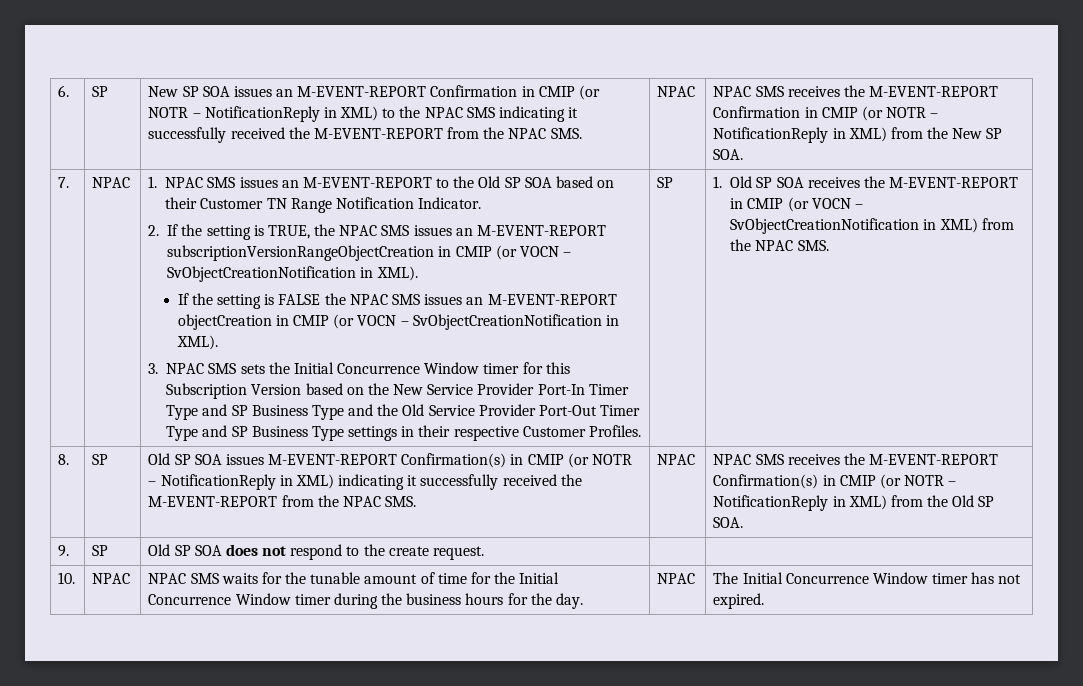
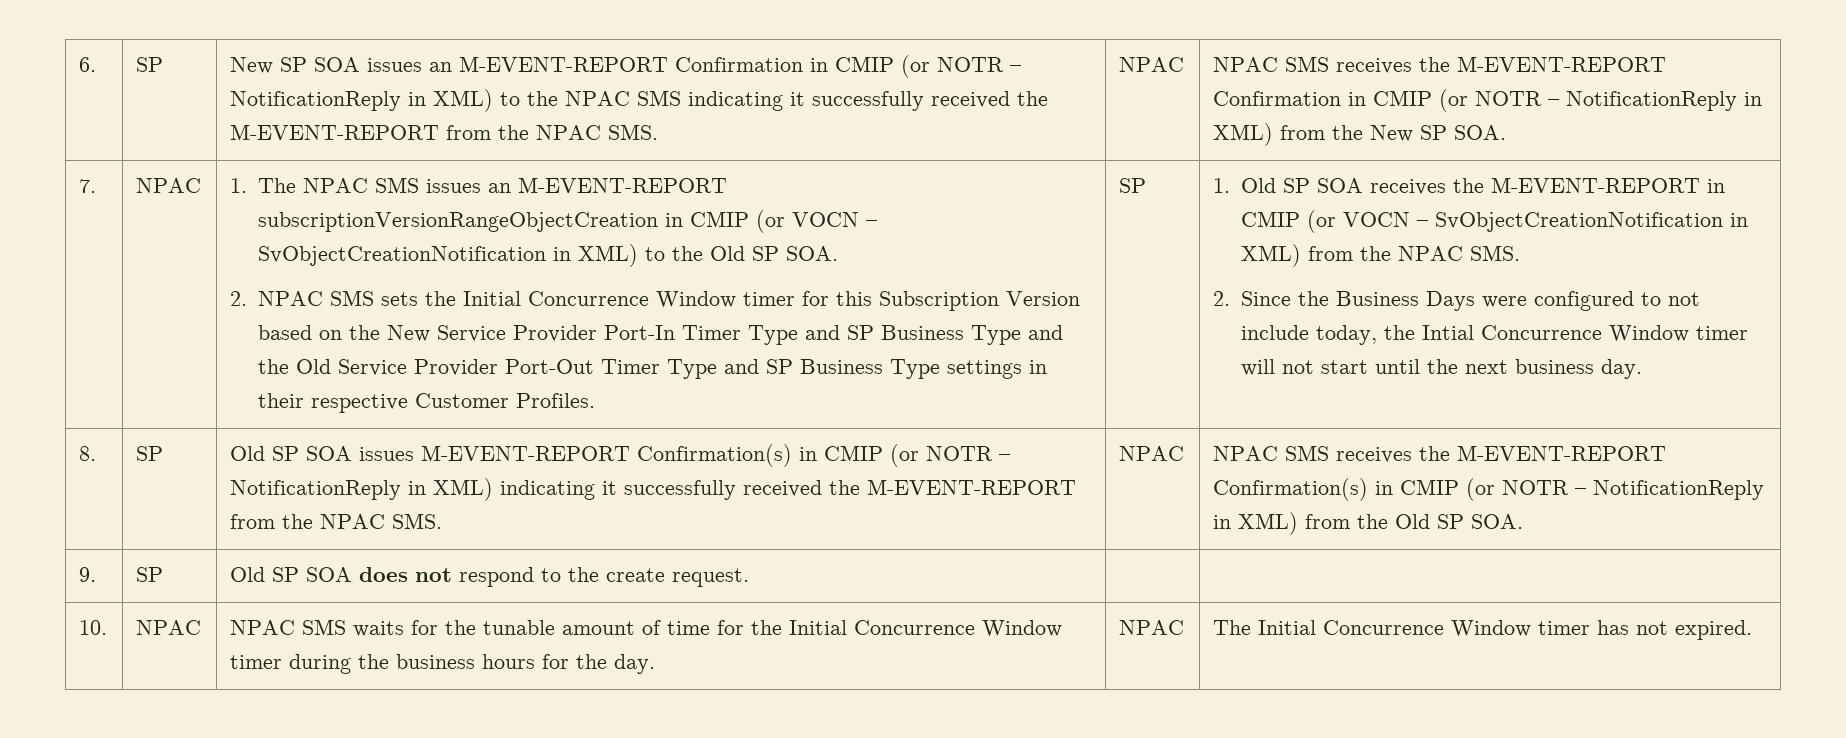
- 1. NPAC SMS issues an M-EVENT-REPORT to the Old SP SOA based on their Customer TN Range Notification Indicator.
- 2. If the setting is TRUE, the NPAC SMS issues an M-EVENT-REPORT subscriptionVersionRangeObjectCreation in CMIP (or VOCN – SvObjectCreationNotification in XML).
- If the setting is FALSE the NPAC SMS issues an M-EVENT-REPORT objectCreation in CMIP (or VOCN – SvObjectCreationNotification in XML).
- 3. NPAC SMS sets the Initial Concurrence Window timer for this Subscription Version based on the New Service Provider Port-In Timer Type and SP Business Type and the Old Service Provider Port-Out Timer Type and SP Business Type settings in their respective Customer Profiles.
+ 1. The NPAC SMS issues an M-EVENT-REPORT subscriptionVersionRangeObjectCreation in CMIP (or VOCN – SvObjectCreationNotification in XML) to the Old SP SOA.
+ 2. NPAC SMS sets the Initial Concurrence Window timer for this Subscription Version based on the New Service Provider Port-In Timer Type and SP Business Type and the Old Service Provider Port-Out Timer Type and SP Business Type settings in their respective Customer Profiles.
+ 2. Since the Business Days were configured to not include today, the Intial Concurrence Window timer will not start until the next business day.

